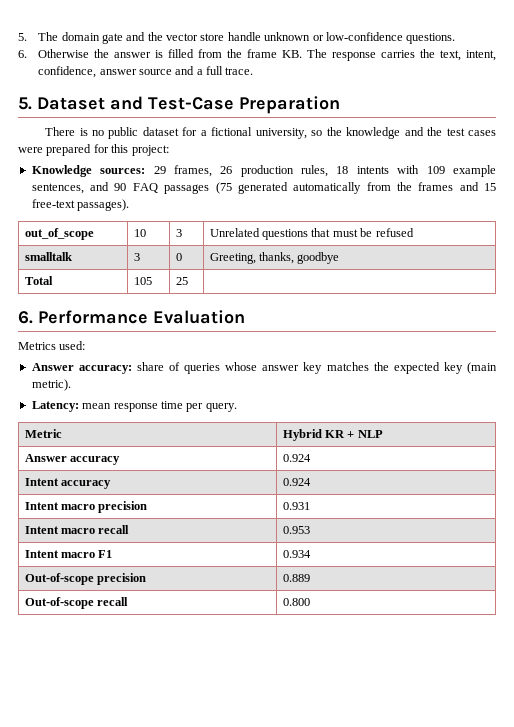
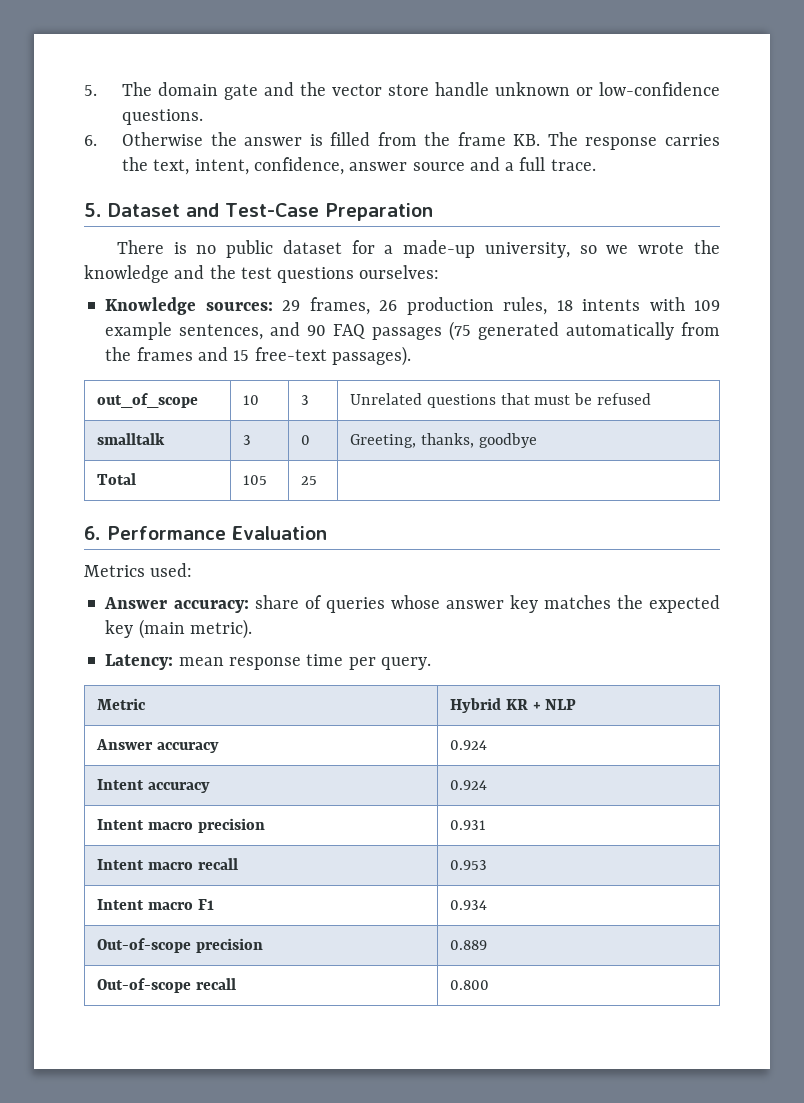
- There is no public dataset for a fictional university, so the knowledge and the test cases were prepared for this project:
+ There is no public dataset for a made-up university, so we wrote the knowledge and the test questions ourselves:

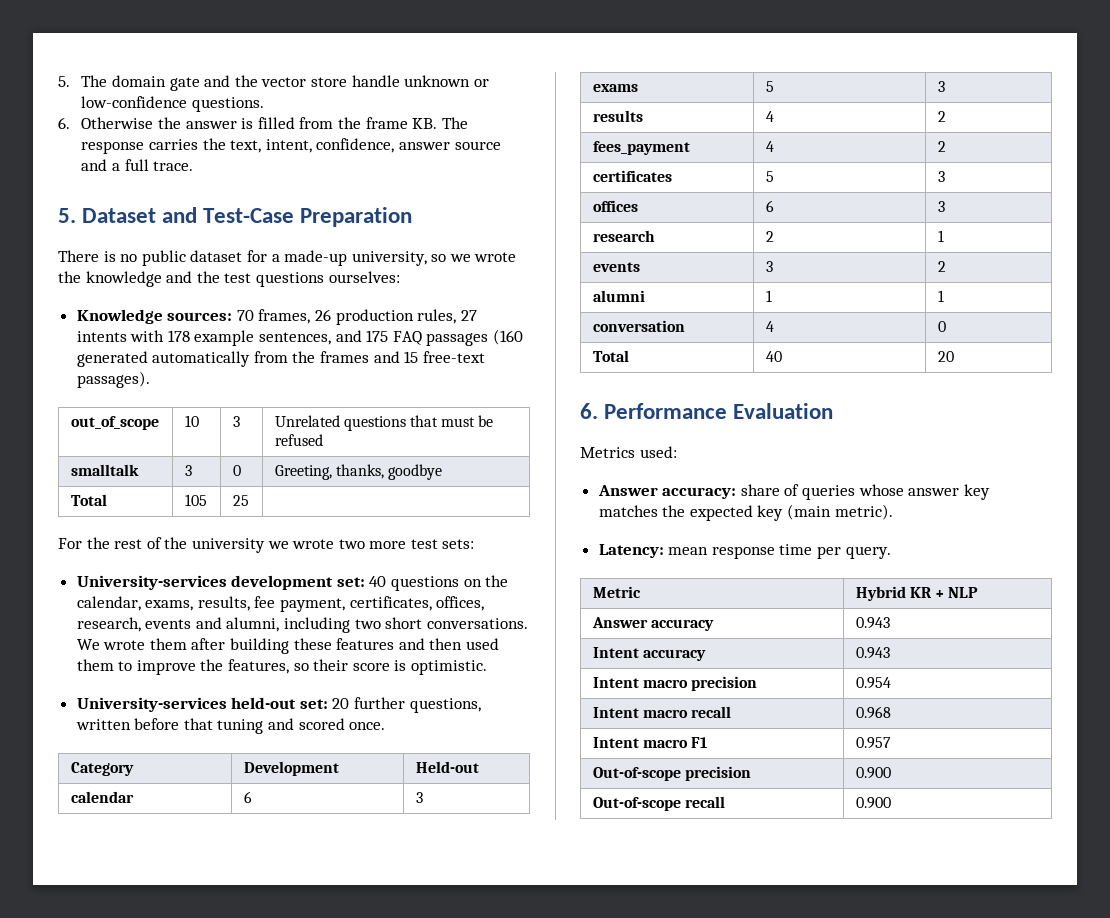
- Knowledge sources: 29 frames, 26 production rules, 18 intents with 109 example sentences, and 90 FAQ passages (75 generated automatically from the frames and 15 free-text passages).
+ Knowledge sources: 70 frames, 26 production rules, 27 intents with 178 example sentences, and 175 FAQ passages (160 generated automatically from the frames and 15 free-text passages).
+ For the rest of the university we wrote two more test sets:
+ University-services development set: 40 questions on the calendar, exams, results, fee payment, certificates, offices, research, events and alumni, including two short conversations. We wrote them after building these features and then used them to improve the features, so their score is optimistic.
+ University-services held-out set: 20 further questions, written before that tuning and scored once.
+ Category | Development | Held-out
+ calendar | 6 | 3
+ exams | 5 | 3
+ results | 4 | 2
+ fees_payment | 4 | 2
+ certificates | 5 | 3
+ offices | 6 | 3
+ research | 2 | 1
+ events | 3 | 2
+ alumni | 1 | 1
+ conversation | 4 | 0
+ Total | 40 | 20
- Answer accuracy | 0.924
+ Answer accuracy | 0.943
- Intent accuracy | 0.924
+ Intent accuracy | 0.943
- Intent macro precision | 0.931
+ Intent macro precision | 0.954
- Intent macro recall | 0.953
+ Intent macro recall | 0.968
- Intent macro F1 | 0.934
+ Intent macro F1 | 0.957
- Out-of-scope precision | 0.889
+ Out-of-scope precision | 0.900
- Out-of-scope recall | 0.800
+ Out-of-scope recall | 0.900

